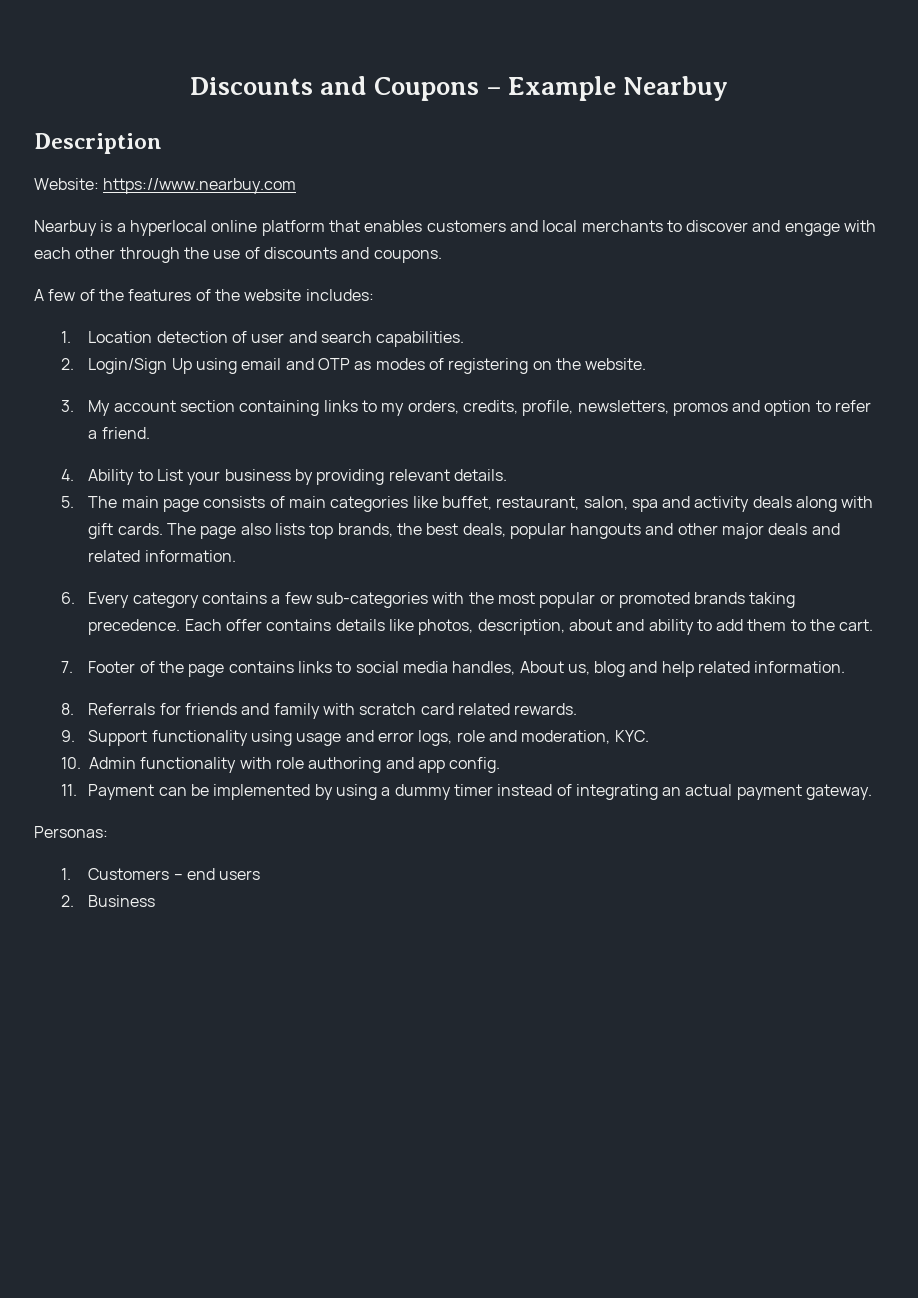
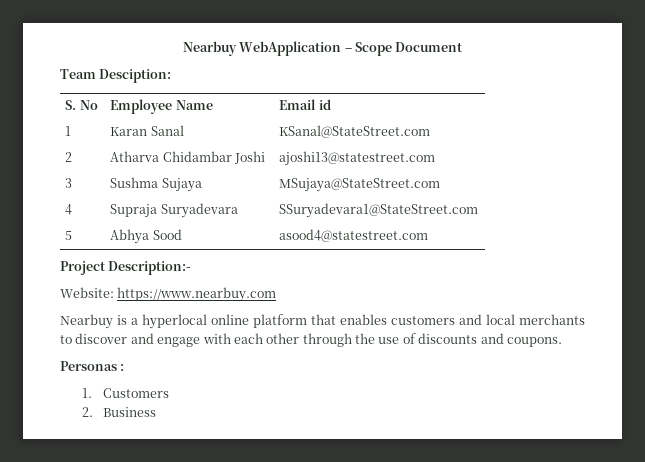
- Discounts and Coupons – Example Nearbuy
- Description
+ Nearbuy WebApplication – Scope Document
+ Team Desciption:
+ S. No | Employee Name | Email id
+ 1 | Karan Sanal | KSanal@StateStreet.com
+ 2 | Atharva Chidambar Joshi | ajoshi13@statestreet.com
+ 3 | Sushma Sujaya | MSujaya@StateStreet.com
+ 4 | Supraja Suryadevara | SSuryadevara1@StateStreet.com
+ 5 | Abhya Sood | asood4@statestreet.com
+ Project Description:-
- A few of the features of the website includes:
- 1. Location detection of user and search capabilities.
- 2. Login/Sign Up using email and OTP as modes of registering on the website.
- 3. My account section containing links to my orders, credits, profile, newsletters, promos and option to refer a friend.
- 4. Ability to List your business by providing relevant details.
- 5. The main page consists of main categories like buffet, restaurant, salon, spa and activity deals along with gift cards. The page also lists top brands, the best deals, popular hangouts and other major deals and related information.
- 6. Every category contains a few sub-categories with the most popular or promoted brands taking precedence. Each offer contains details like photos, description, about and ability to add them to the cart.
- 7. Footer of the page contains links to social media handles, About us, blog and help related information.
- 8. Referrals for friends and family with scratch card related rewards.
- 9. Support functionality using usage and error logs, role and moderation, KYC.
- 10. Admin functionality with role authoring and app config.
- 11. Payment can be implemented by using a dummy timer instead of integrating an actual payment gateway.
- Personas:
+ Personas :
- 1. Customers – end users
+ 1. Customers

